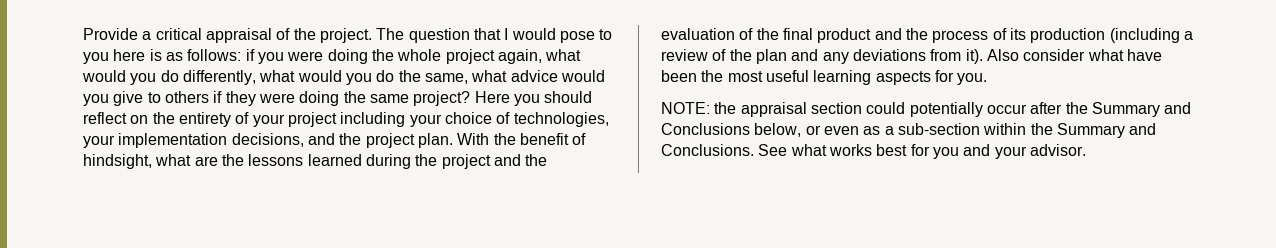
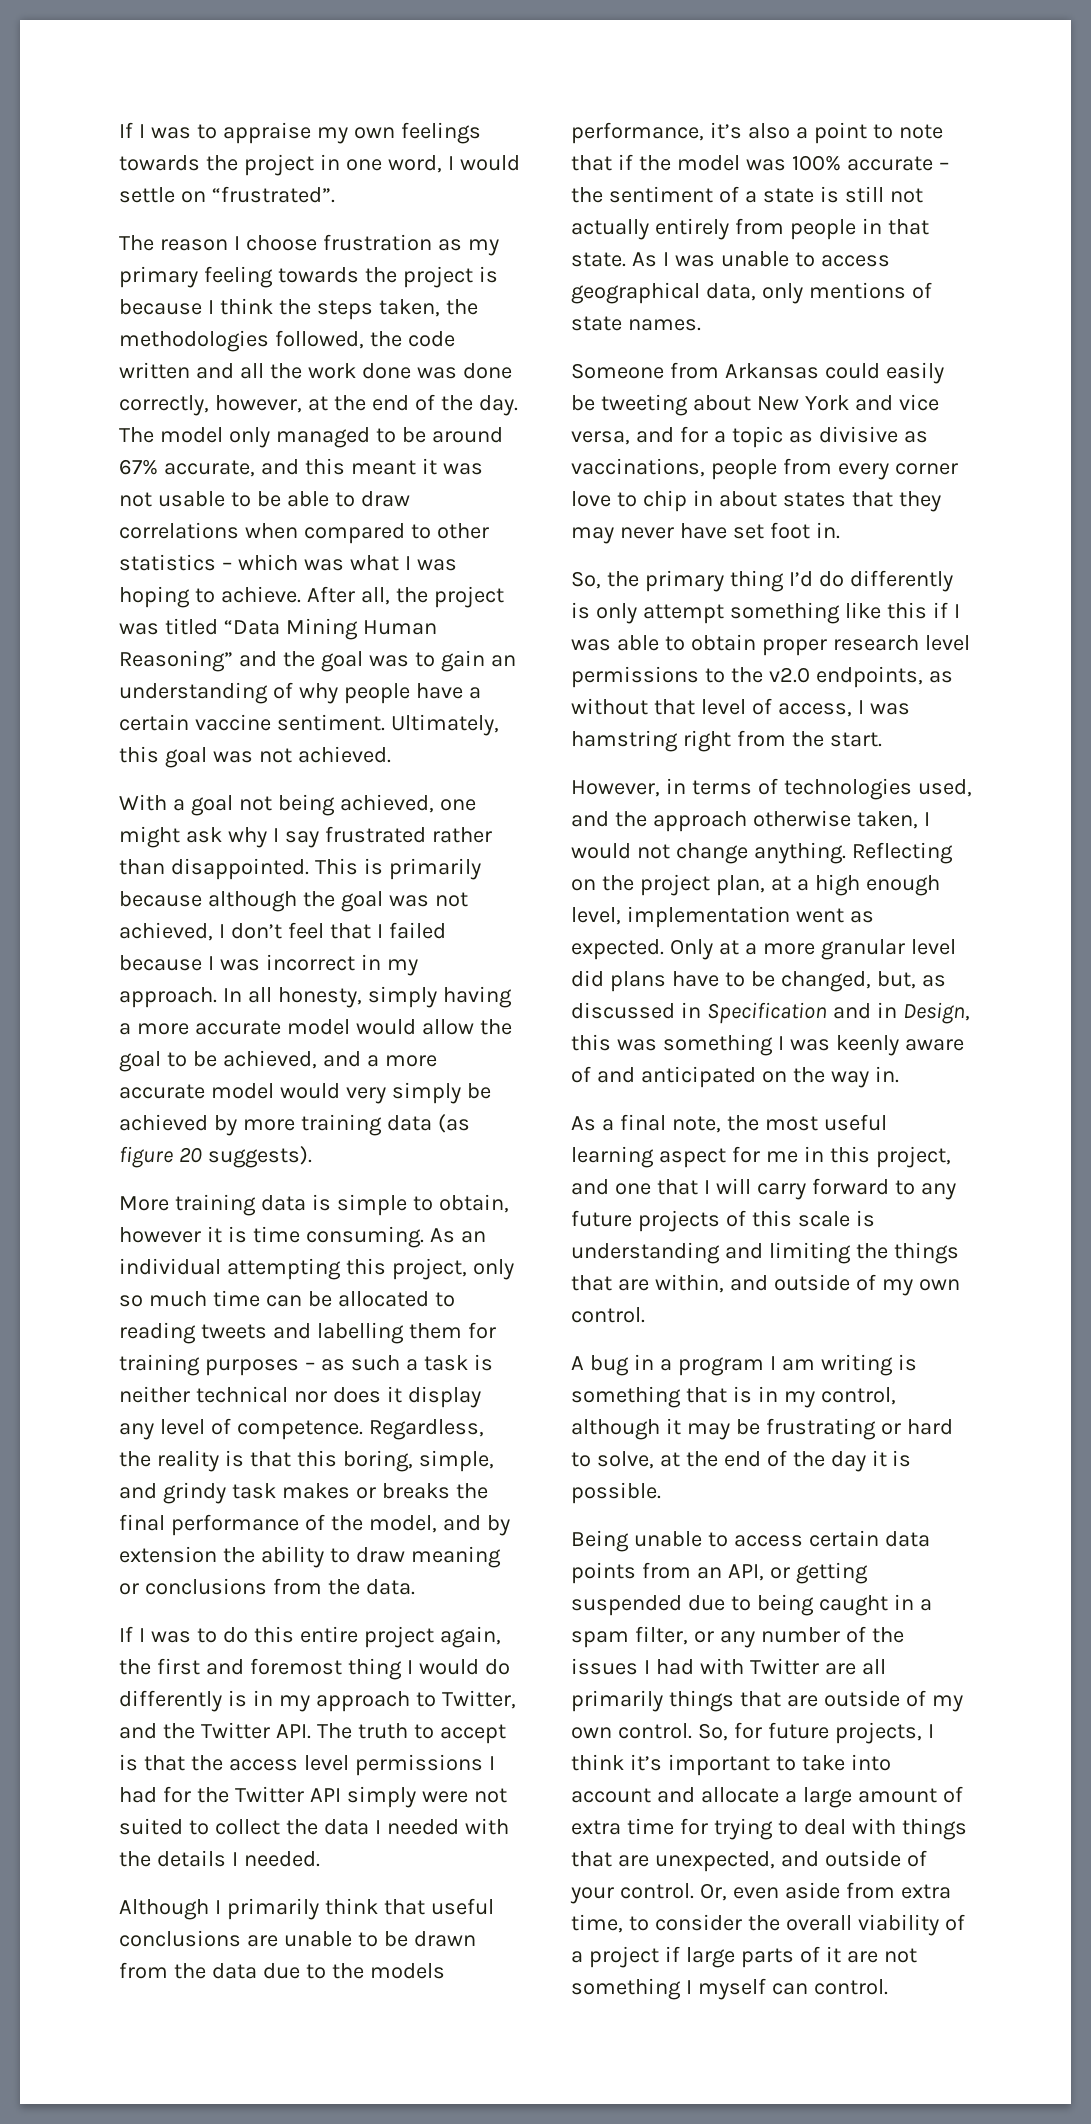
- Provide a critical appraisal of the project. The question that I would pose to you here is as follows: if you were doing the whole project again, what would you do differently, what would you do the same, what advice would you give to others if they were doing the same project? Here you should reflect on the entirety of your project including your choice of technologies, your implementation decisions, and the project plan. With the benefit of hindsight, what are the lessons learned during the project and the evaluation of the final product and the process of its production (including a review of the plan and any deviations from it). Also consider what have been the most useful learning aspects for you.
- NOTE: the appraisal section could potentially occur after the Summary and Conclusions below, or even as a sub-section within the Summary and Conclusions. See what works best for you and your advisor.
+ If I was to appraise my own feelings towards the project in one word, I would settle on “frustrated”.
+ The reason I choose frustration as my primary feeling towards the project is because I think the steps taken, the methodologies followed, the code written and all the work done was done correctly, however, at the end of the day. The model only managed to be around 67% accurate, and this meant it was not usable to be able to draw correlations when compared to other statistics – which was what I was hoping to achieve. After all, the project was titled “Data Mining Human Reasoning” and the goal was to gain an understanding of why people have a certain vaccine sentiment. Ultimately, this goal was not achieved.
+ With a goal not being achieved, one might ask why I say frustrated rather than disappointed. This is primarily because although the goal was not achieved, I don’t feel that I failed because I was incorrect in my approach. In all honesty, simply having a more accurate model would allow the goal to be achieved, and a more accurate model would very simply be achieved by more training data (as figure 20 suggests).
+ More training data is simple to obtain, however it is time consuming. As an individual attempting this project, only so much time can be allocated to reading tweets and labelling them for training purposes – as such a task is neither technical nor does it display any level of competence. Regardless, the reality is that this boring, simple, and grindy task makes or breaks the final performance of the model, and by extension the ability to draw meaning or conclusions from the data.
+ If I was to do this entire project again, the first and foremost thing I would do differently is in my approach to Twitter, and the Twitter API. The truth to accept is that the access level permissions I had for the Twitter API simply were not suited to collect the data I needed with the details I needed.
+ Although I primarily think that useful conclusions are unable to be drawn from the data due to the models performance, it’s also a point to note that if the model was 100% accurate – the sentiment of a state is still not actually entirely from people in that state. As I was unable to access geographical data, only mentions of state names.
+ Someone from Arkansas could easily be tweeting about New York and vice versa, and for a topic as divisive as vaccinations, people from every corner love to chip in about states that they may never have set foot in.
+ So, the primary thing I’d do differently is only attempt something like this if I was able to obtain proper research level permissions to the v2.0 endpoints, as without that level of access, I was hamstring right from the start.
+ However, in terms of technologies used, and the approach otherwise taken, I would not change anything. Reflecting on the project plan, at a high enough level, implementation went as expected. Only at a more granular level did plans have to be changed, but, as discussed in Specification and in Design, this was something I was keenly aware of and anticipated on the way in.
+ As a final note, the most useful learning aspect for me in this project, and one that I will carry forward to any future projects of this scale is understanding and limiting the things that are within, and outside of my own control.
+ A bug in a program I am writing is something that is in my control, although it may be frustrating or hard to solve, at the end of the day it is possible.
+ Being unable to access certain data points from an API, or getting suspended due to being caught in a spam filter, or any number of the issues I had with Twitter are all primarily things that are outside of my own control. So, for future projects, I think it’s important to take into account and allocate a large amount of extra time for trying to deal with things that are unexpected, and outside of your control. Or, even aside from extra time, to consider the overall viability of a project if large parts of it are not something I myself can control.

